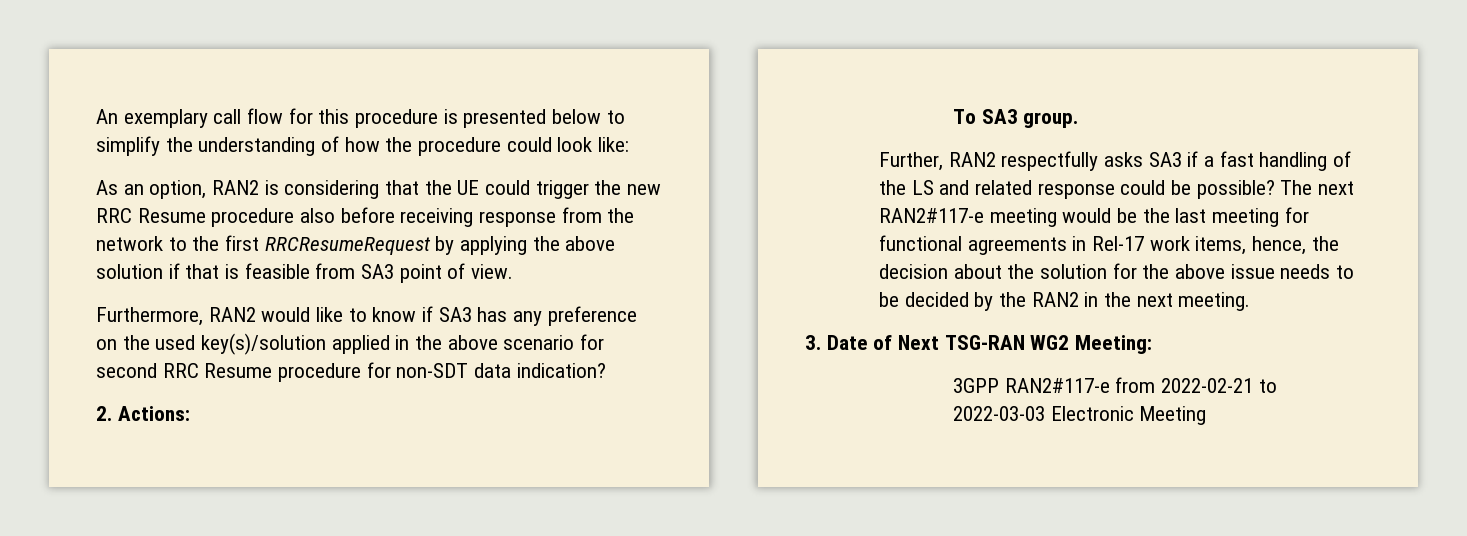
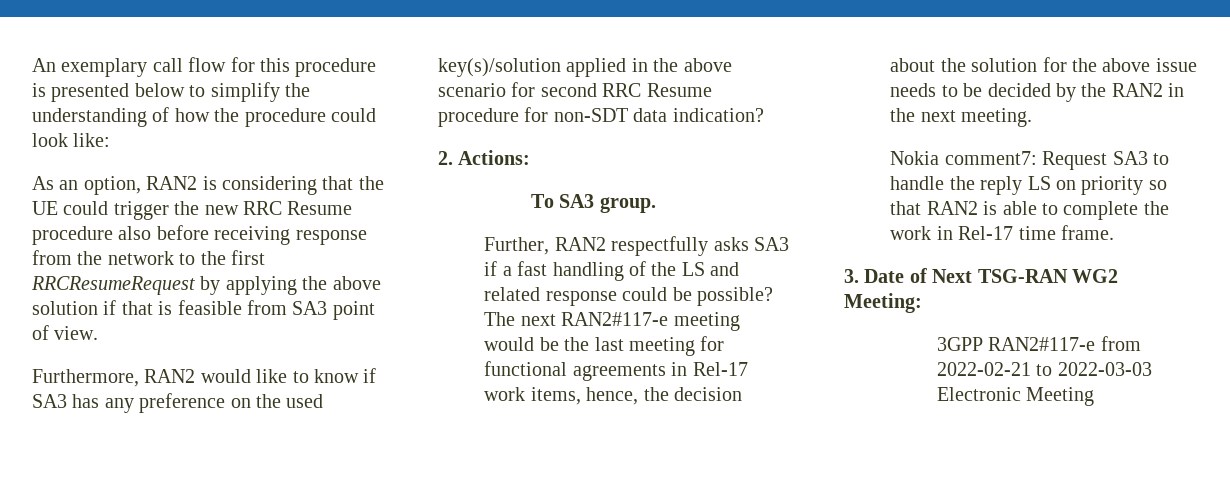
+ Nokia comment7: Request SA3 to handle the reply LS on priority so that RAN2 is able to complete the work in Rel-17 time frame.

